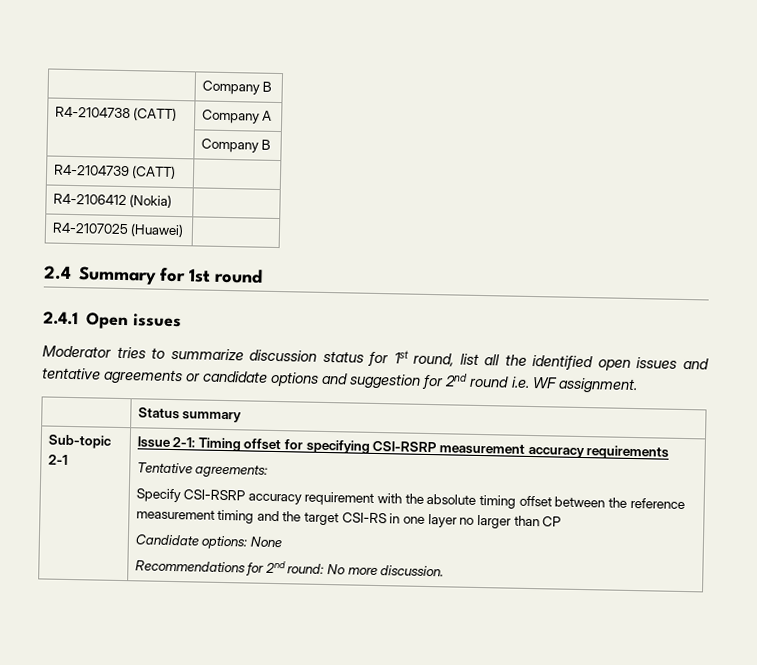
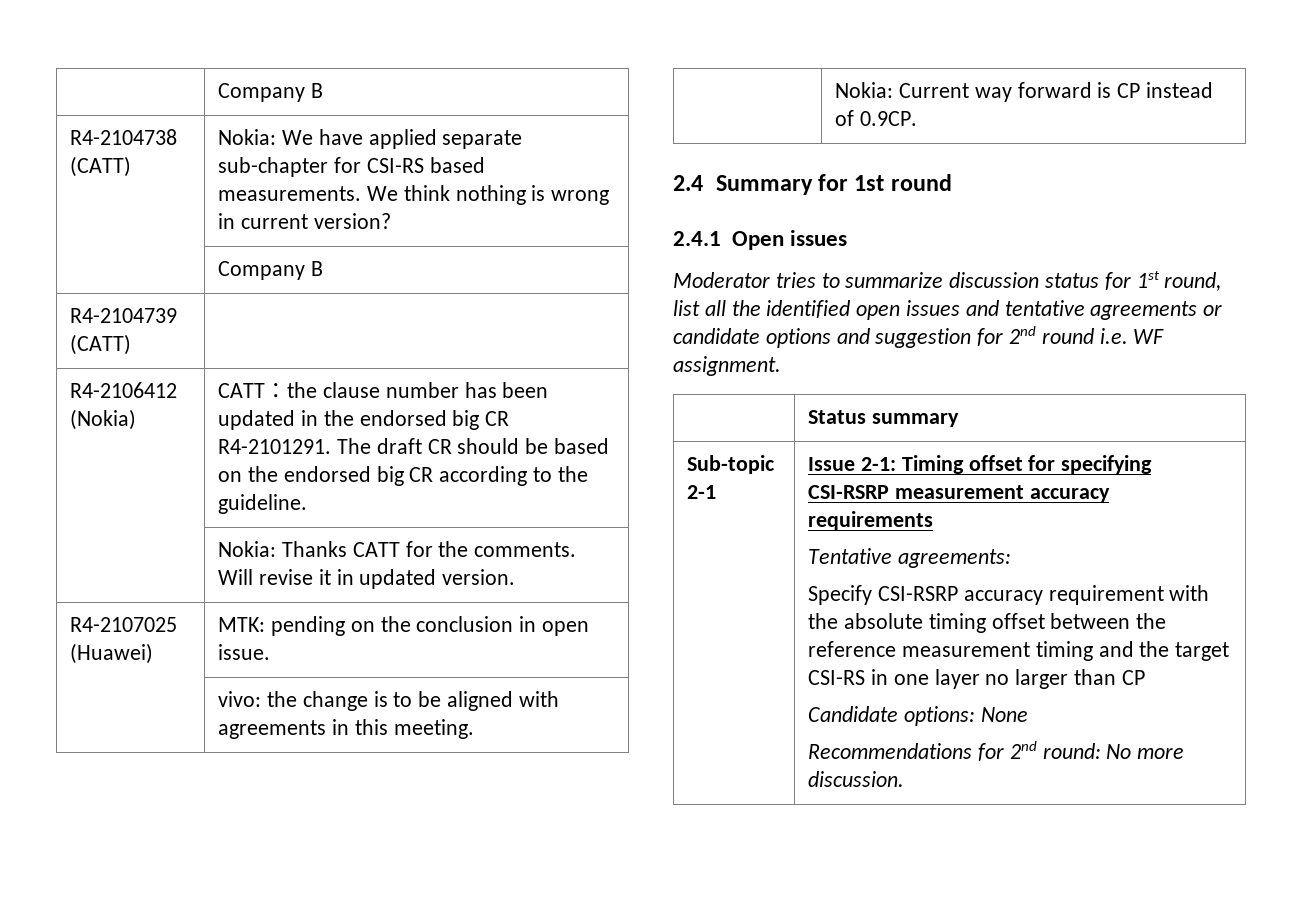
- R4-2104738 (CATT) | Company A
+ R4-2104738 (CATT) | Nokia: We have applied separate sub-chapter for CSI-RS based measurements. We think nothing is wrong in current version?
- R4-2106412 (Nokia) |
- R4-2107025 (Huawei) |
+ R4-2106412 (Nokia) | CATT：the clause number has been updated in the endorsed big CR R4-2101291. The draft CR should be based on the endorsed big CR according to the guideline.
+ | Nokia: Thanks CATT for the comments. Will revise it in updated version.
+ R4-2107025 (Huawei) | MTK: pending on the conclusion in open issue.
+ | vivo: the change is to be aligned with agreements in this meeting.
+ | Nokia: Current way forward is CP instead of 0.9CP.

